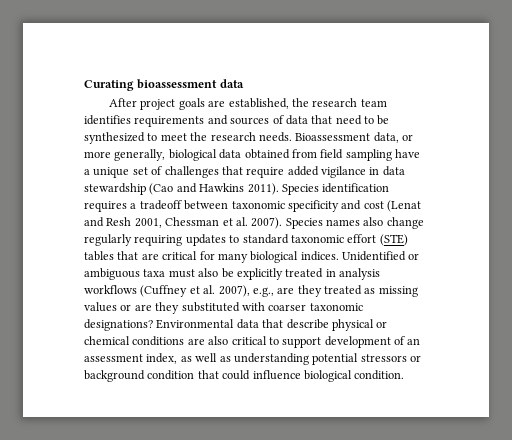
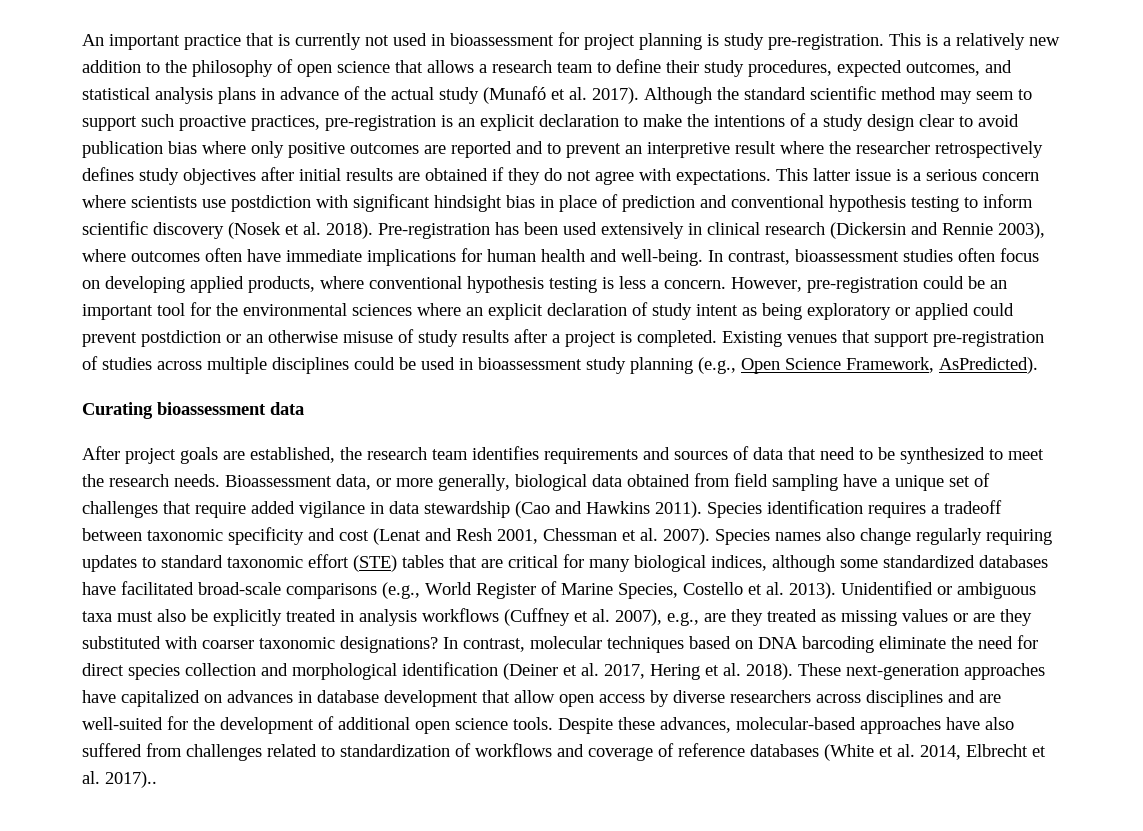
+ An important practice that is currently not used in bioassessment for project planning is study pre-registration. This is a relatively new addition to the philosophy of open science that allows a research team to define their study procedures, expected outcomes, and statistical analysis plans in advance of the actual study (Munafó et al. 2017). Although the standard scientific method may seem to support such proactive practices, pre-registration is an explicit declaration to make the intentions of a study design clear to avoid publication bias where only positive outcomes are reported and to prevent an interpretive result where the researcher retrospectively defines study objectives after initial results are obtained if they do not agree with expectations. This latter issue is a serious concern where scientists use postdiction with significant hindsight bias in place of prediction and conventional hypothesis testing to inform scientific discovery (Nosek et al. 2018). Pre-registration has been used extensively in clinical research (Dickersin and Rennie 2003), where outcomes often have immediate implications for human health and well-being. In contrast, bioassessment studies often focus on developing applied products, where conventional hypothesis testing is less a concern. However, pre-registration could be an important tool for the environmental sciences where an explicit declaration of study intent as being exploratory or applied could prevent postdiction or an otherwise misuse of study results after a project is completed. Existing venues that support pre-registration of studies across multiple disciplines could be used in bioassessment study planning (e.g., Open Science Framework, AsPredicted).
- Species names also change regularly requiring updates to standard taxonomic effort (STE) tables that are critical for many biological indices.
+ Species names also change regularly requiring updates to standard taxonomic effort (STE) tables that are critical for many biological indices, although some standardized databases have facilitated broad-scale comparisons (e.g., World Register of Marine Species, Costello et al. 2013).
- Environmental data that describe physical or chemical conditions are also critical to support development of an assessment index, as well as understanding potential stressors or background condition that could influence biological condition.
+ In contrast, molecular techniques based on DNA barcoding eliminate the need for direct species collection and morphological identification (Deiner et al. 2017, Hering et al. 2018). These next-generation approaches have capitalized on advances in database development that allow open access by diverse researchers across disciplines and are well-suited for the development of additional open science tools. Despite these advances, molecular-based approaches have also suffered from challenges related to standardization of workflows and coverage of reference databases (White et al. 2014, Elbrecht et al. 2017)..

